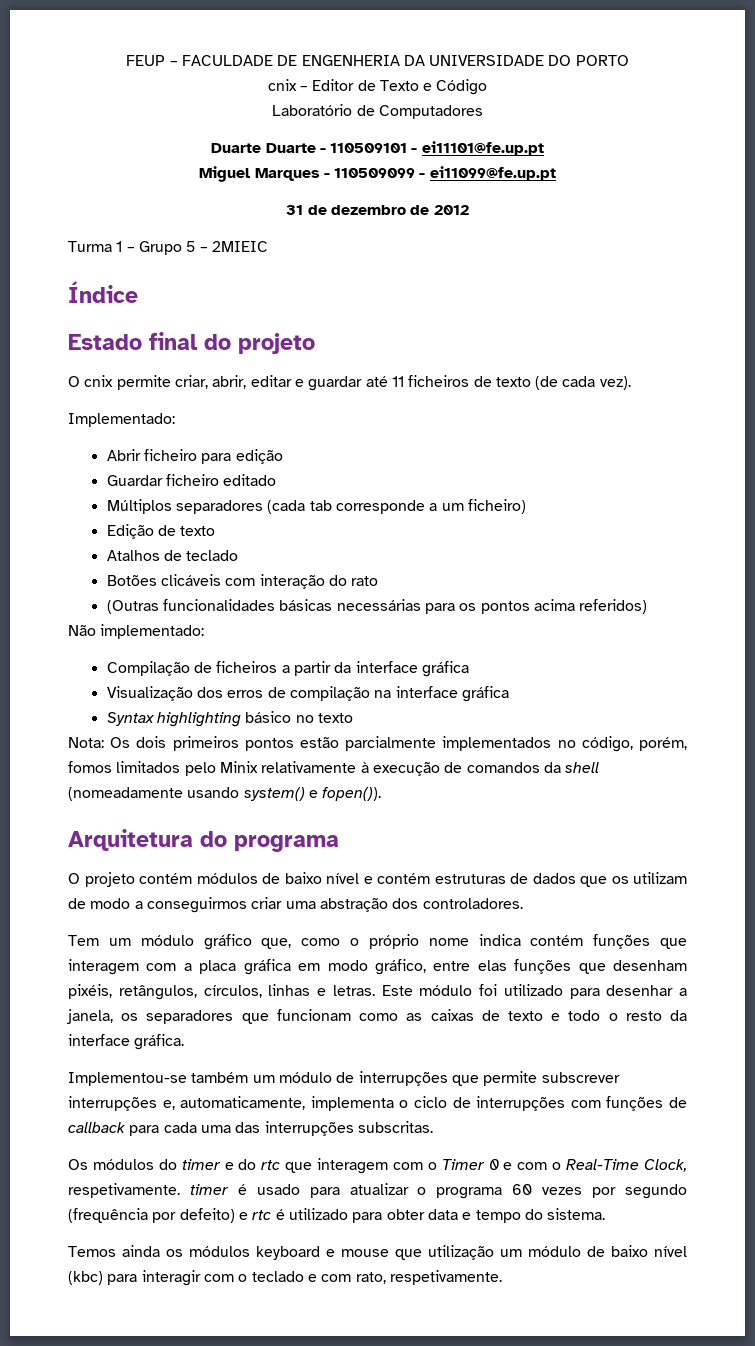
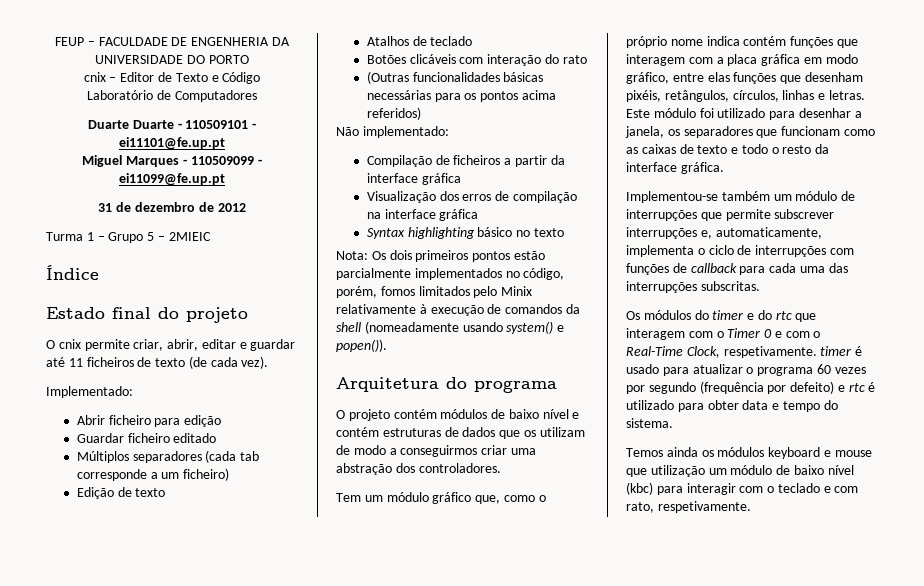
- Nota: Os dois primeiros pontos estão parcialmente implementados no código, porém, fomos limitados pelo Minix relativamente à execução de comandos da shell (nomeadamente usando system() e fopen()).
+ Nota: Os dois primeiros pontos estão parcialmente implementados no código, porém, fomos limitados pelo Minix relativamente à execução de comandos da shell (nomeadamente usando system() e popen()).

